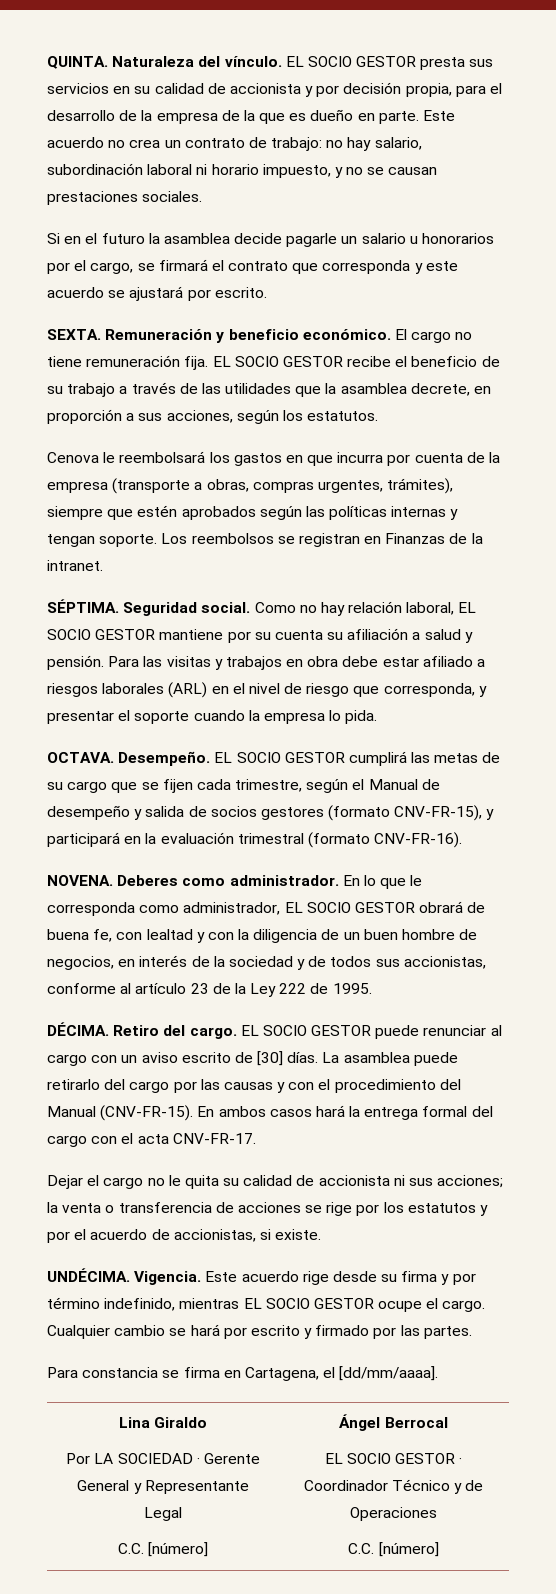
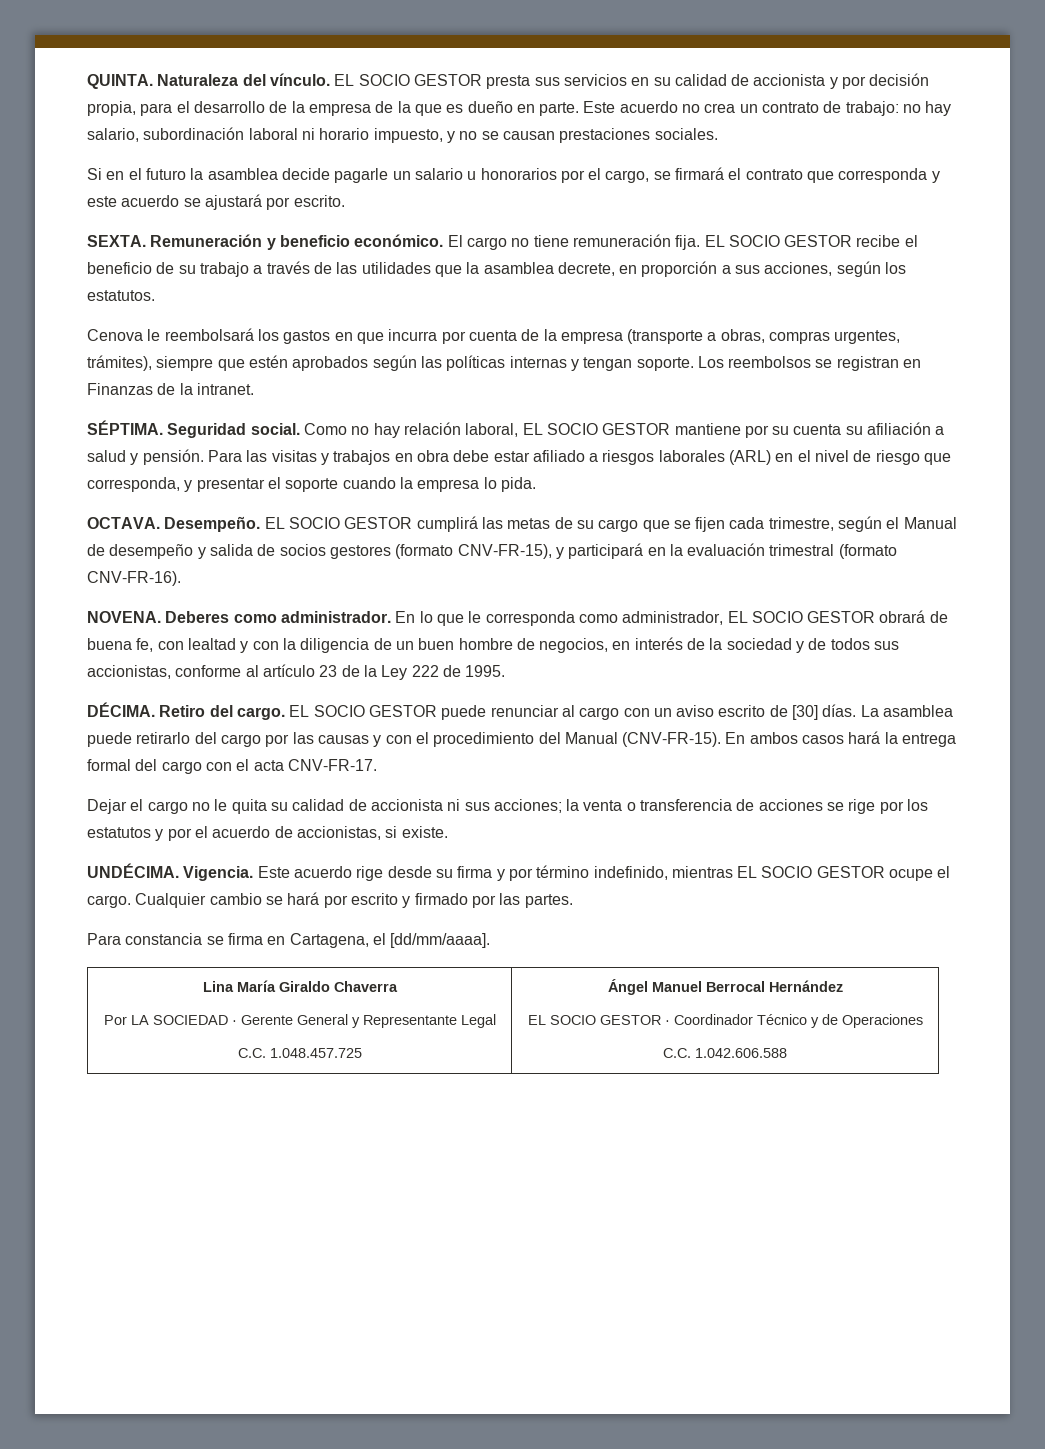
- Lina Giraldo
+ Lina María Giraldo Chaverra
  Por LA SOCIEDAD · Gerente General y Representante Legal
- C.C. [número] | Ángel Berrocal
+ C.C. 1.048.457.725 | Ángel Manuel Berrocal Hernández
  EL SOCIO GESTOR · Coordinador Técnico y de Operaciones
- C.C. [número]
+ C.C. 1.042.606.588

